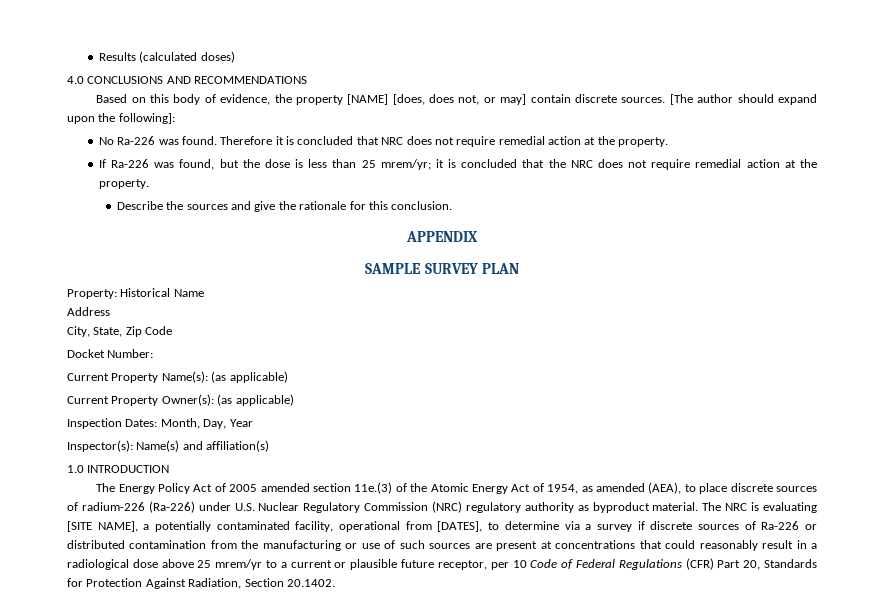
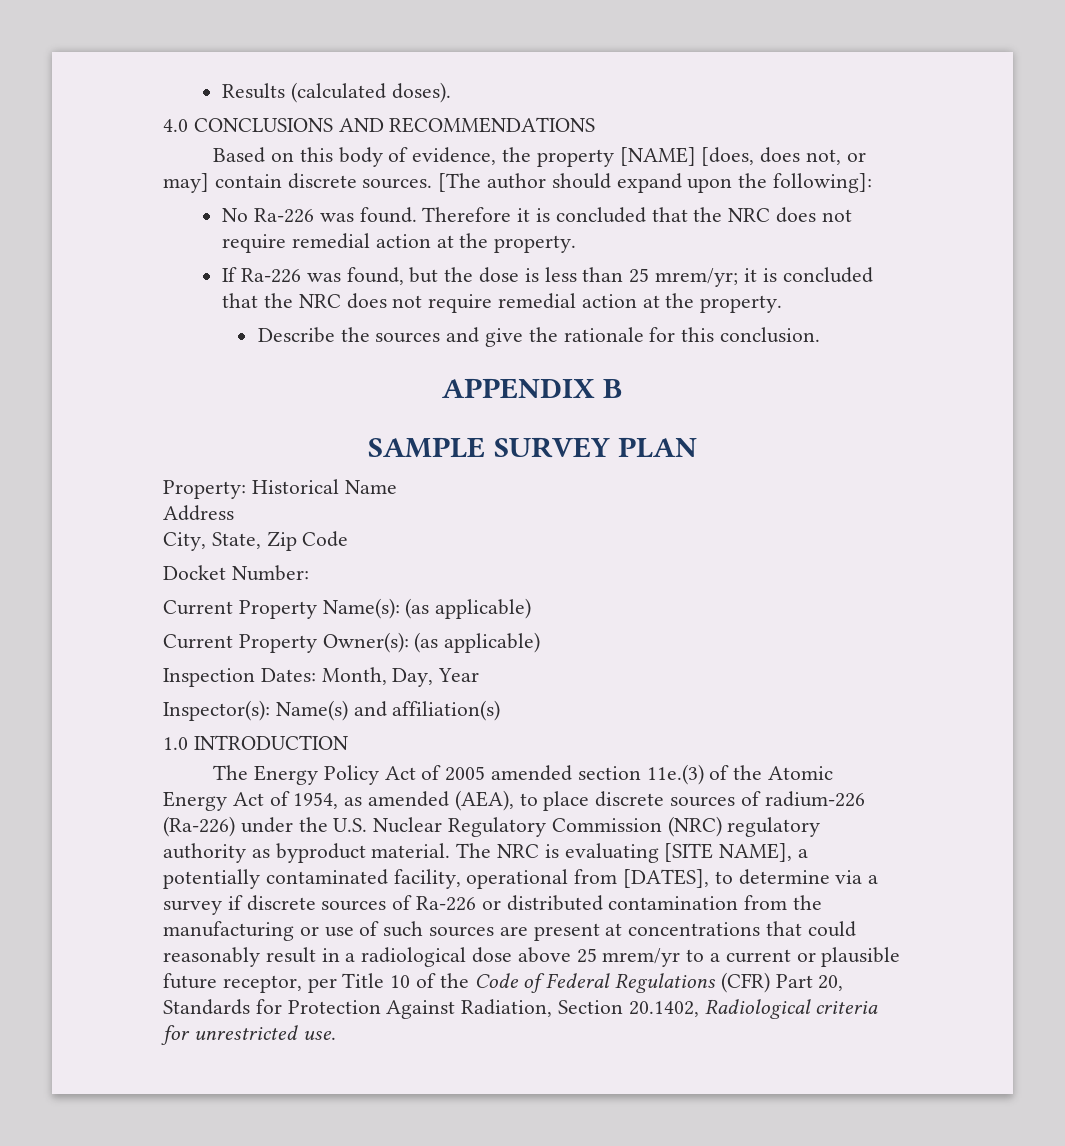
- Results (calculated doses)
+ Results (calculated doses).
- Therefore it is concluded that NRC does not require remedial action at the property.
+ Therefore it is concluded that the NRC does not require remedial action at the property.
- APPENDIX
+ APPENDIX B
- The Energy Policy Act of 2005 amended section 11e.(3) of the Atomic Energy Act of 1954, as amended (AEA), to place discrete sources of radium-226 (Ra-226) under U.S. Nuclear Regulatory Commission (NRC) regulatory authority as byproduct material.
+ The Energy Policy Act of 2005 amended section 11e.(3) of the Atomic Energy Act of 1954, as amended (AEA), to place discrete sources of radium-226 (Ra-226) under the U.S. Nuclear Regulatory Commission (NRC) regulatory authority as byproduct material.
- The NRC is evaluating [SITE NAME], a potentially contaminated facility, operational from [DATES], to determine via a survey if discrete sources of Ra-226 or distributed contamination from the manufacturing or use of such sources are present at concentrations that could reasonably result in a radiological dose above 25 mrem/yr to a current or plausible future receptor, per 10 Code of Federal Regulations (CFR) Part 20, Standards for Protection Against Radiation, Section 20.1402.
+ The NRC is evaluating [SITE NAME], a potentially contaminated facility, operational from [DATES], to determine via a survey if discrete sources of Ra-226 or distributed contamination from the manufacturing or use of such sources are present at concentrations that could reasonably result in a radiological dose above 25 mrem/yr to a current or plausible future receptor, per Title 10 of the Code of Federal Regulations (CFR) Part 20, Standards for Protection Against Radiation, Section 20.1402, Radiological criteria for unrestricted use.

